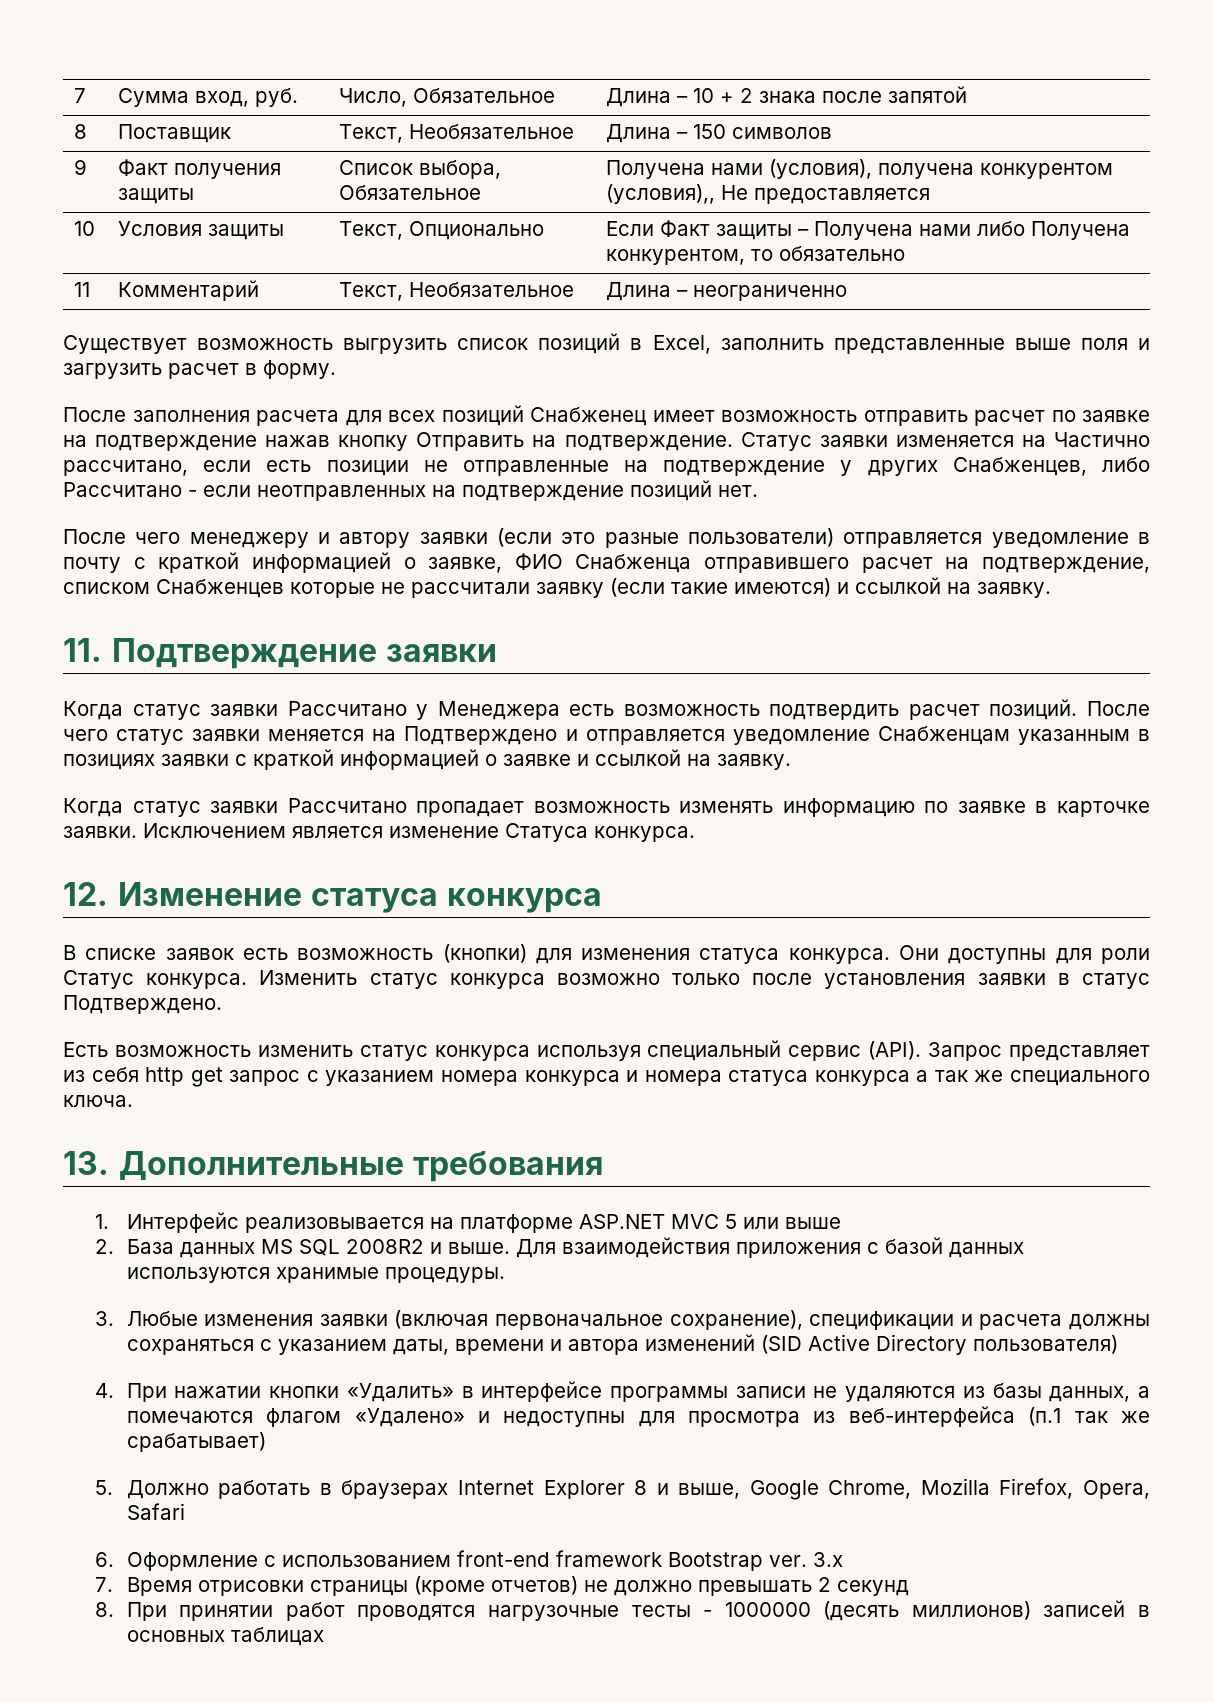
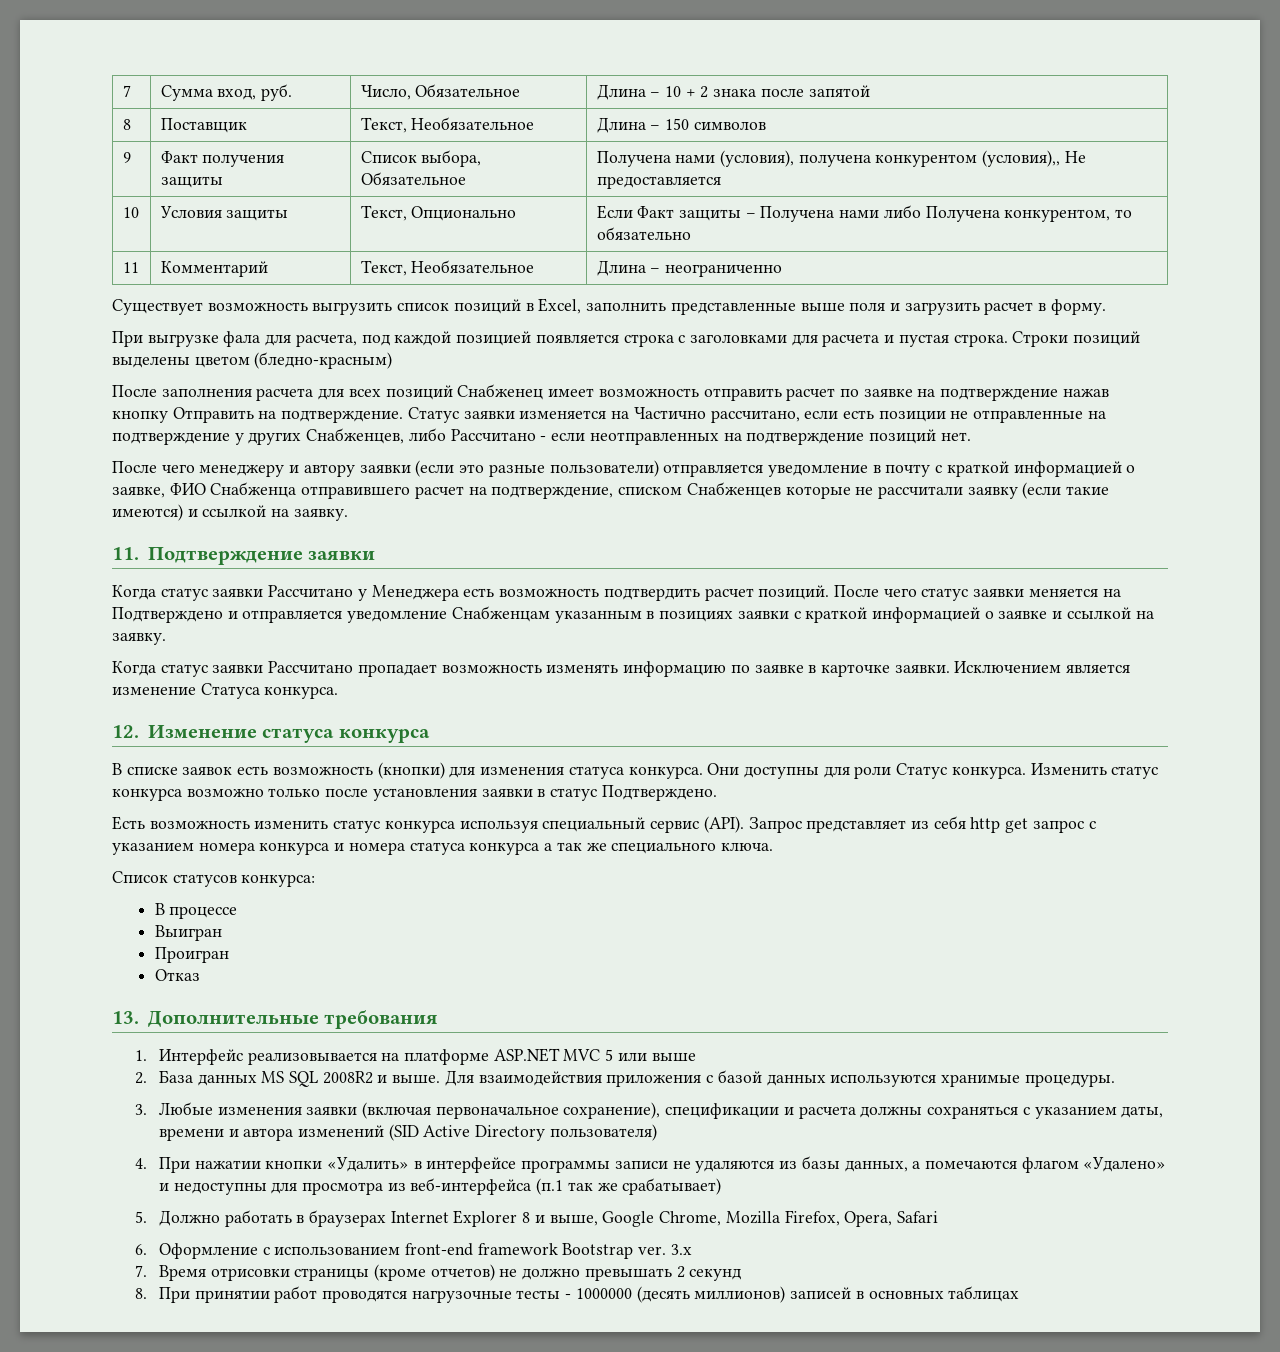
+ При выгрузке фала для расчета, под каждой позицией появляется строка с заголовками для расчета и пустая строка. Строки позиций выделены цветом (бледно-красным)
+ Список статусов конкурса:
+ В процессе
+ Выигран
+ Проигран
+ Отказ

